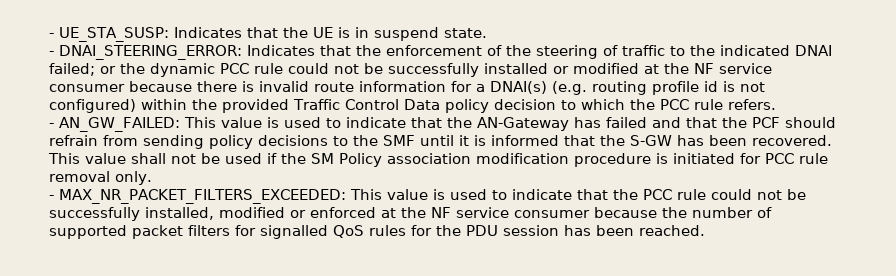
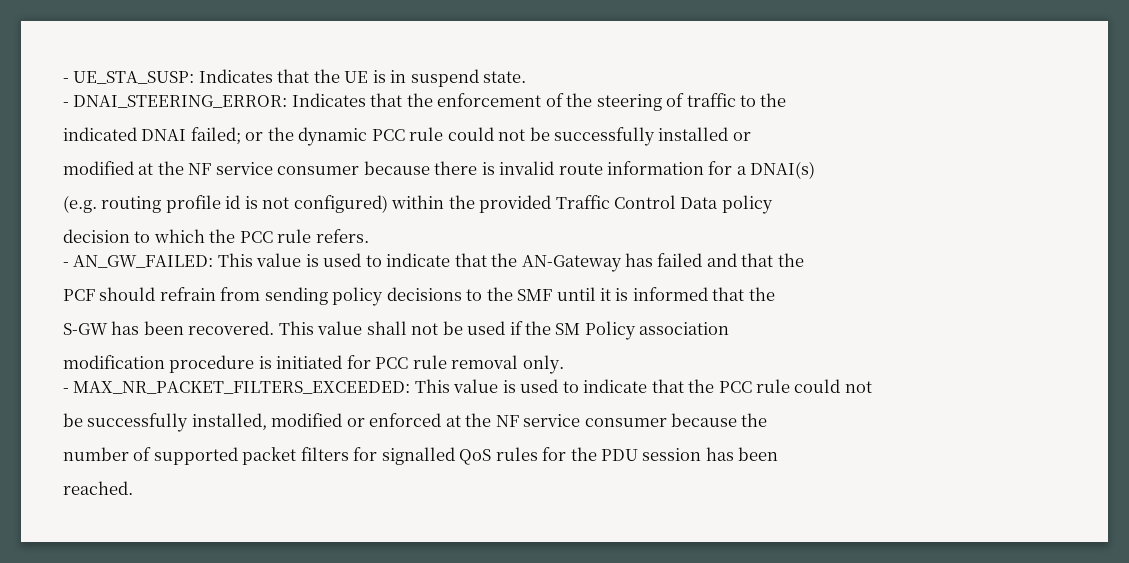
- Indicates that the enforcement of the steering of traffic to the indicated DNAI failed;
+ Indicates that the enforcement of the steering of traffic to the
+ indicated DNAI failed;
- or the dynamic PCC rule could not be successfully installed or modified at the NF service consumer because there is invalid route information for a DNAI(s) (e.g. routing profile id is not configured) within the provided Traffic Control Data policy decision to which the PCC rule refers.
+ or the dynamic PCC rule could not be successfully installed or
+ modified at the NF service consumer because there is invalid route information for a DNAI(s)
+ (e.g. routing profile id is not configured) within the provided Traffic Control Data policy
+ decision to which the PCC rule refers.
- - AN_GW_FAILED: This value is used to indicate that the AN-Gateway has failed and that the PCF should refrain from sending policy decisions to the SMF until it is informed that the S-GW has been recovered.
+ - AN_GW_FAILED: This value is used to indicate that the AN-Gateway has failed and that the
+ PCF should refrain from sending policy decisions to the SMF until it is informed that the
+ S-GW has been recovered.
- This value shall not be used if the SM Policy association modification procedure is initiated for PCC rule removal only.
+ This value shall not be used if the SM Policy association
+ modification procedure is initiated for PCC rule removal only.
- - MAX_NR_PACKET_FILTERS_EXCEEDED: This value is used to indicate that the PCC rule could not be successfully installed, modified or enforced at the NF service consumer because the number of supported packet filters for signalled QoS rules for the PDU session has been reached.
+ - MAX_NR_PACKET_FILTERS_EXCEEDED: This value is used to indicate that the PCC rule could not
+ be successfully installed, modified or enforced at the NF service consumer because the
+ number of supported packet filters for signalled QoS rules for the PDU session has been
+ reached.

